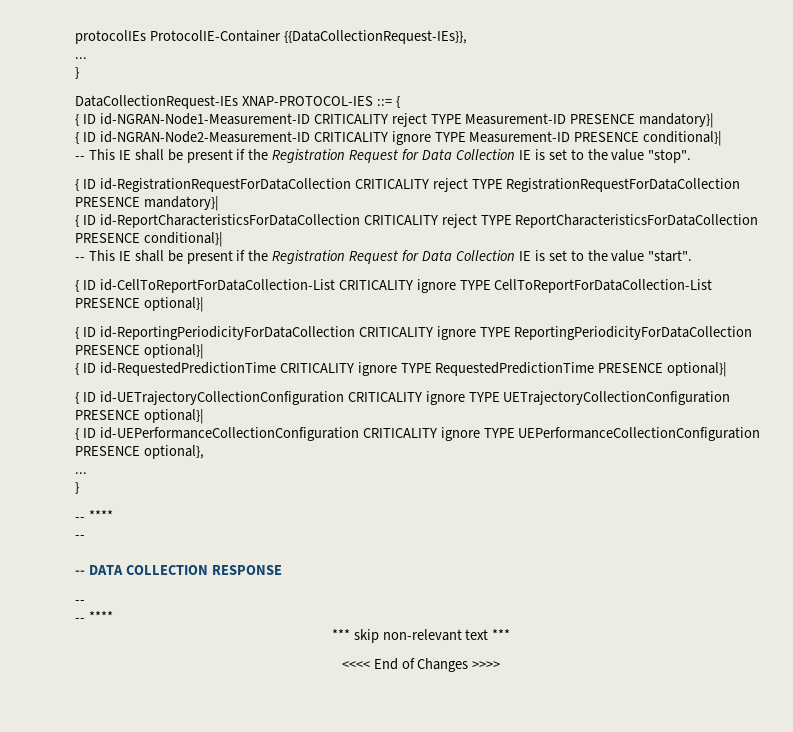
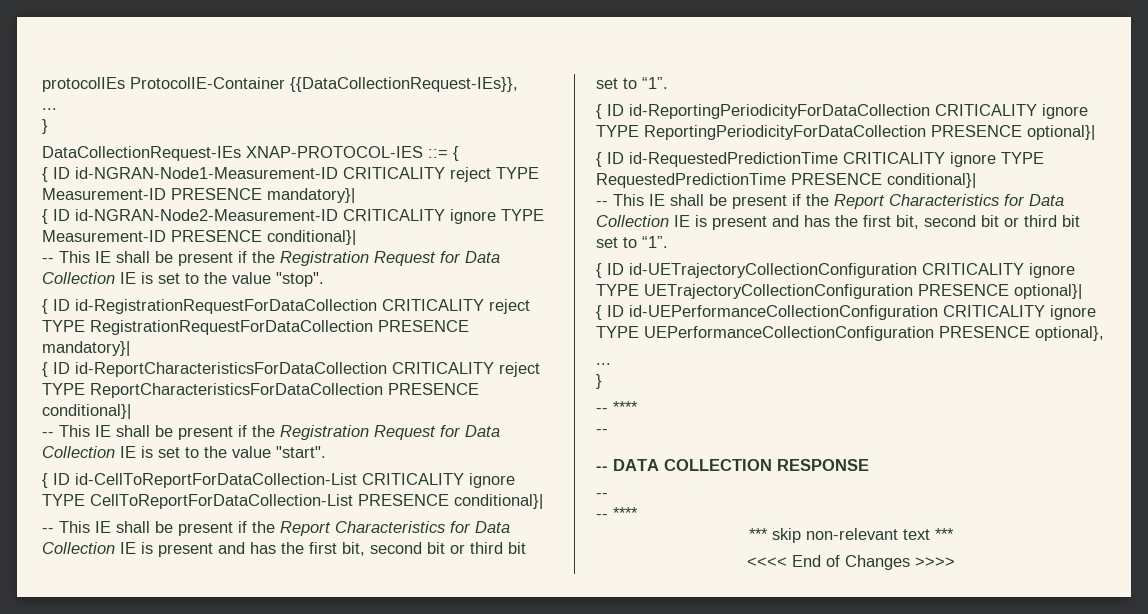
- { ID id-CellToReportForDataCollection-List CRITICALITY ignore TYPE CellToReportForDataCollection-List PRESENCE optional}|
+ { ID id-CellToReportForDataCollection-List CRITICALITY ignore TYPE CellToReportForDataCollection-List PRESENCE conditional}|
+ -- This IE shall be present if the Report Characteristics for Data Collection IE is present and has the first bit, second bit or third bit set to “1”.
- { ID id-RequestedPredictionTime CRITICALITY ignore TYPE RequestedPredictionTime PRESENCE optional}|
+ { ID id-RequestedPredictionTime CRITICALITY ignore TYPE RequestedPredictionTime PRESENCE conditional}|
+ -- This IE shall be present if the Report Characteristics for Data Collection IE is present and has the first bit, second bit or third bit set to “1”.

